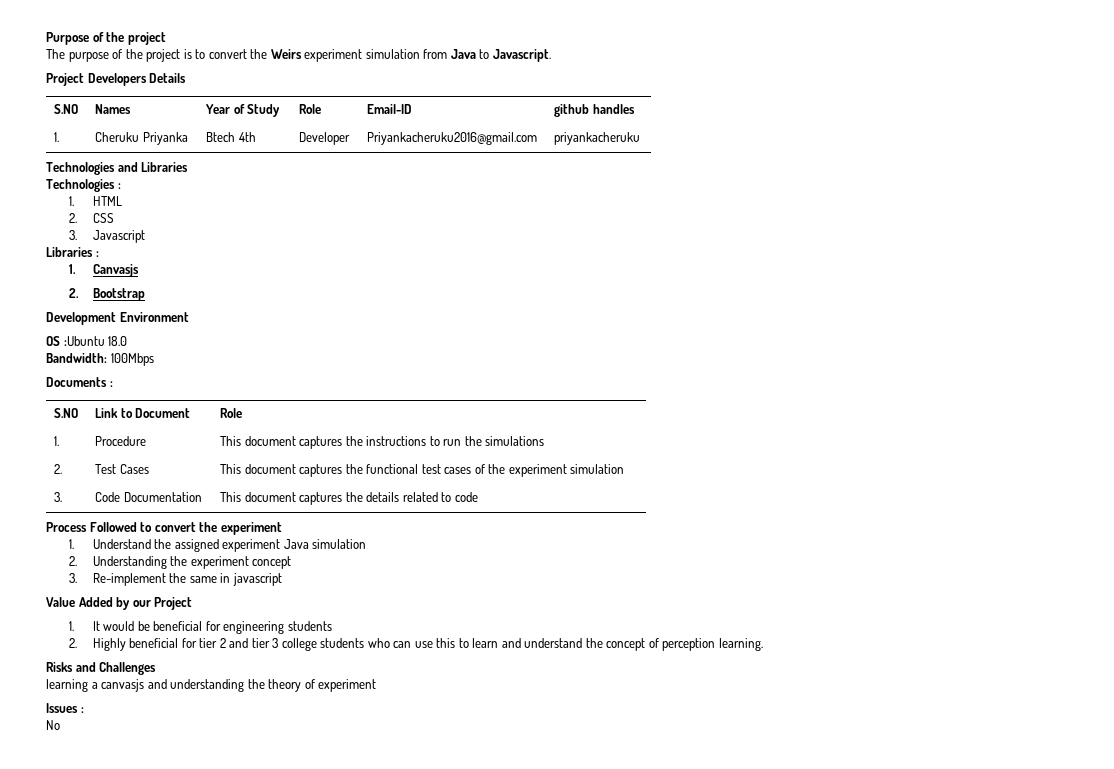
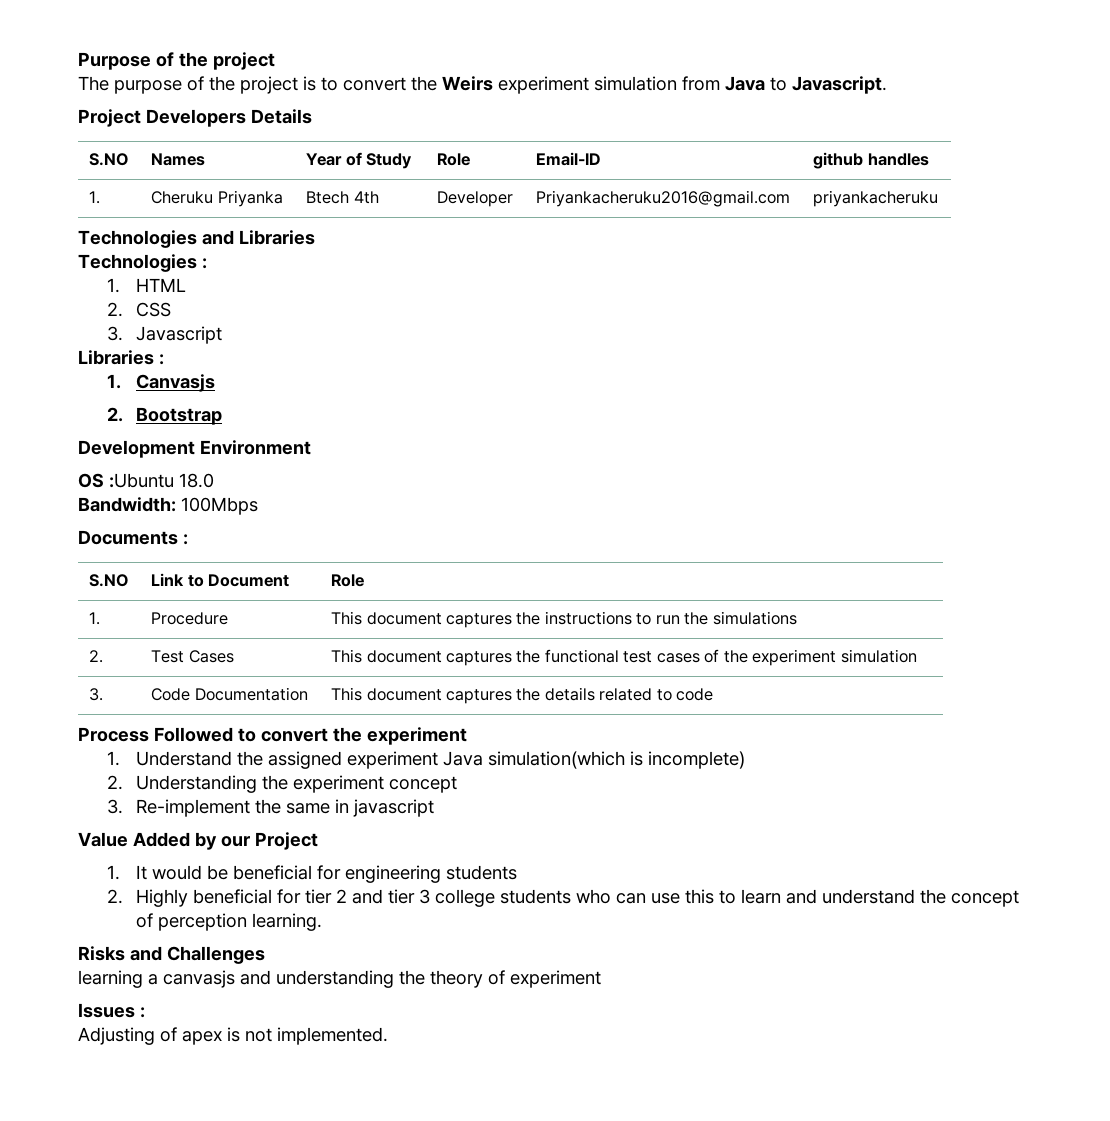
- 1. Understand the assigned experiment Java simulation
+ 1. Understand the assigned experiment Java simulation(which is incomplete)
- No
+ Adjusting of apex is not implemented.

